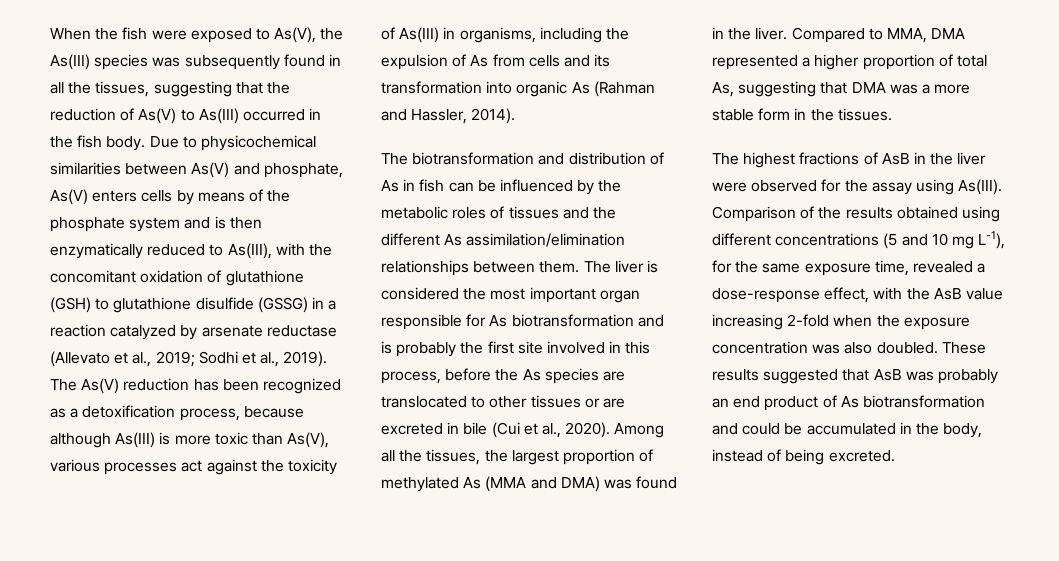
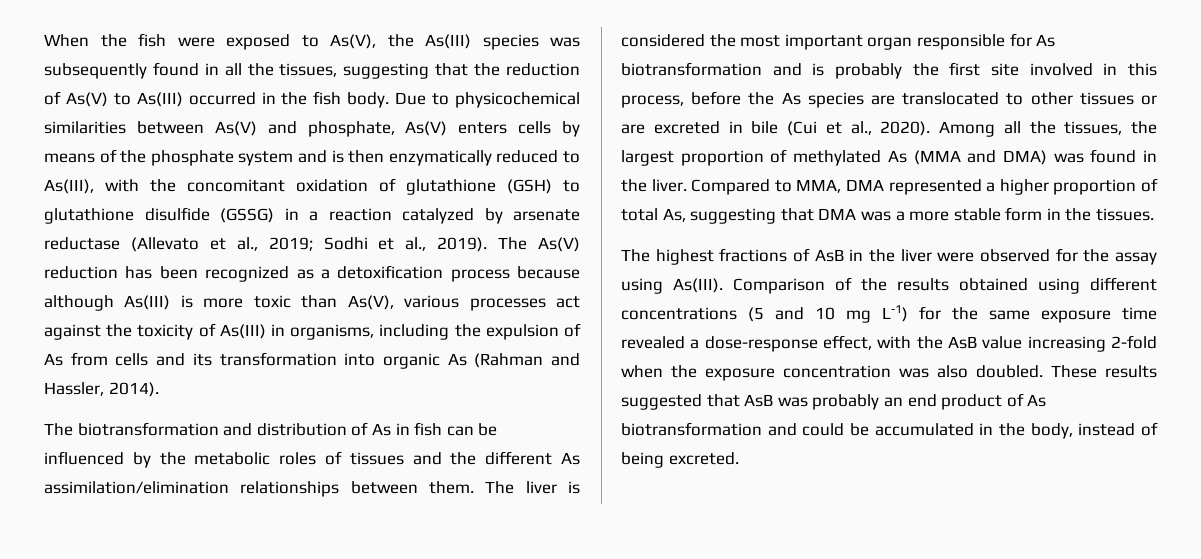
- The As(V) reduction has been recognized as a detoxification process, because although As(III) is more toxic than As(V), various processes act against the toxicity of As(III) in organisms, including the expulsion of As from cells and its transformation into organic As (Rahman and Hassler, 2014).
+ The As(V) reduction has been recognized as a detoxification process because although As(III) is more toxic than As(V), various processes act against the toxicity of As(III) in organisms, including the expulsion of As from cells and its transformation into organic As (Rahman and Hassler, 2014).
- Comparison of the results obtained using different concentrations (5 and 10 mg L-1), for the same exposure time, revealed a dose-response effect, with the AsB value increasing 2-fold when the exposure concentration was also doubled.
+ Comparison of the results obtained using different concentrations (5 and 10 mg L-1) for the same exposure time revealed a dose-response effect, with the AsB value increasing 2-fold when the exposure concentration was also doubled.

